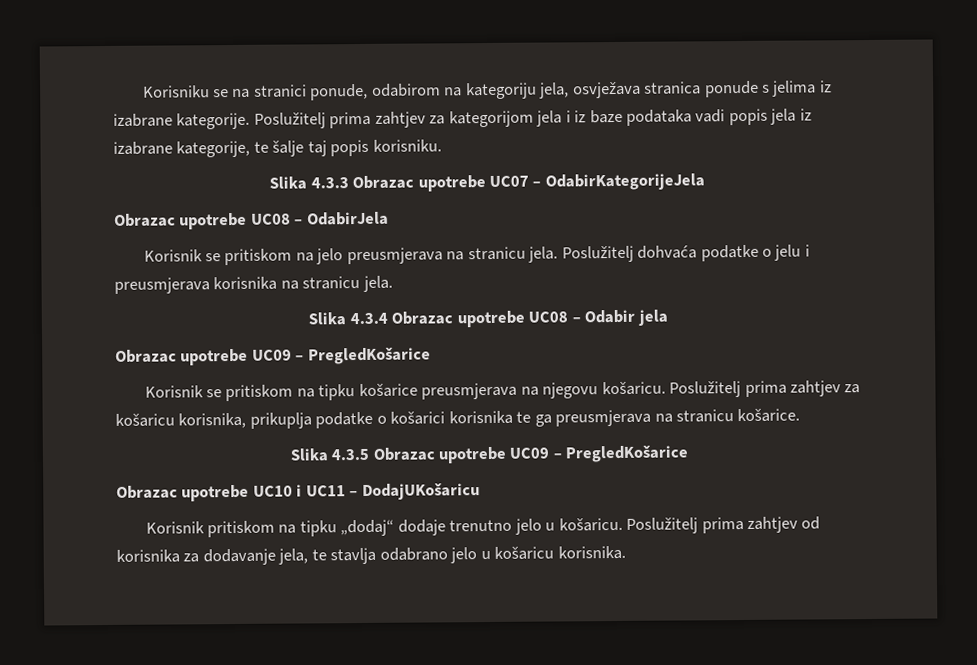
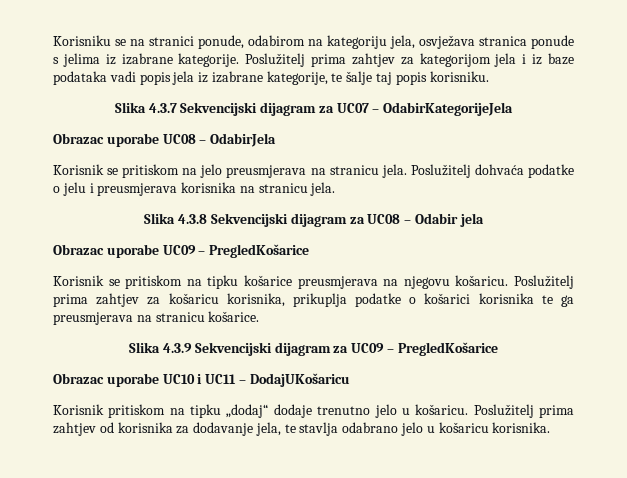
- Slika 4.3.3 Obrazac upotrebe UC07 – OdabirKategorijeJela
+ Slika 4.3.7 Sekvencijski dijagram za UC07 – OdabirKategorijeJela
- Obrazac upotrebe UC08 – OdabirJela
+ Obrazac uporabe UC08 – OdabirJela
- Slika 4.3.4 Obrazac upotrebe UC08 – Odabir jela
- Obrazac upotrebe UC09 – PregledKošarice
+ Slika 4.3.8 Sekvencijski dijagram za UC08 – Odabir jela
+ Obrazac uporabe UC09 – PregledKošarice
- Slika 4.3.5 Obrazac upotrebe UC09 – PregledKošarice
+ Slika 4.3.9 Sekvencijski dijagram za UC09 – PregledKošarice
- Obrazac upotrebe UC10 i UC11 – DodajUKošaricu
+ Obrazac uporabe UC10 i UC11 – DodajUKošaricu

